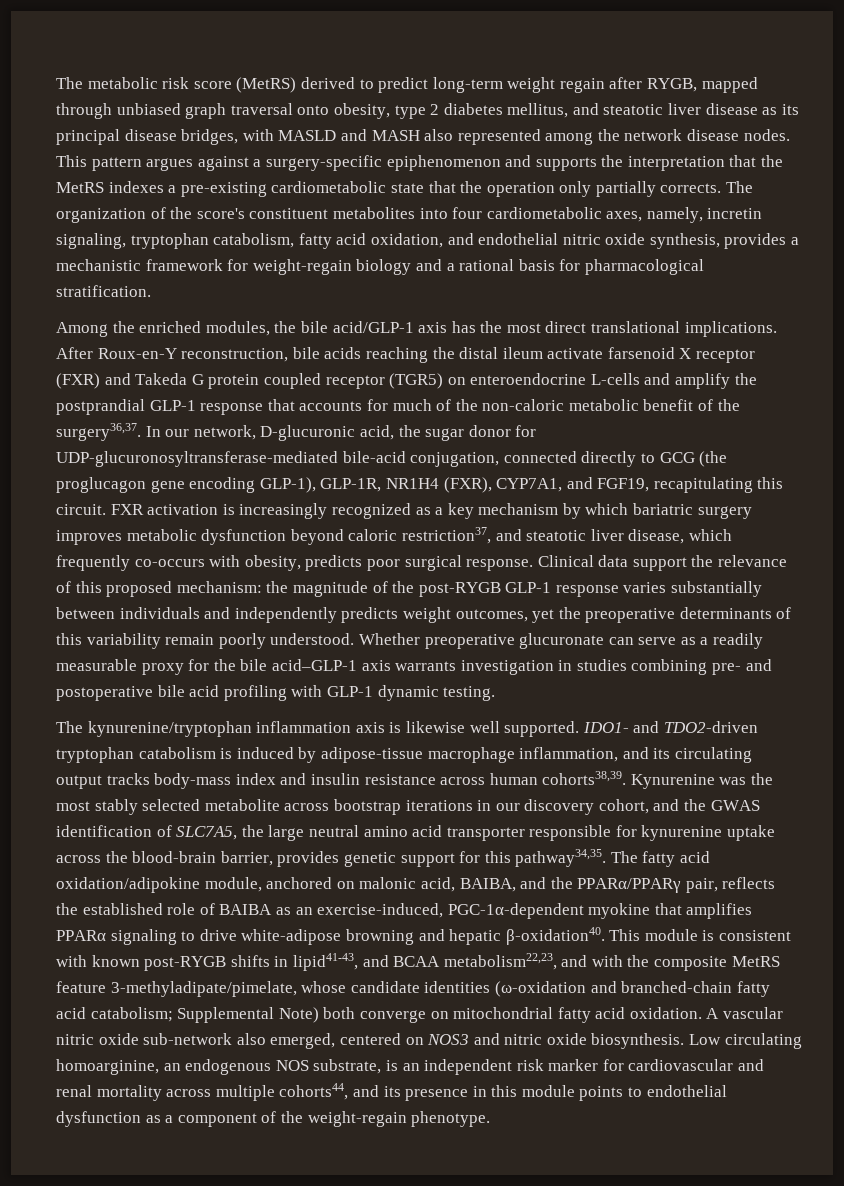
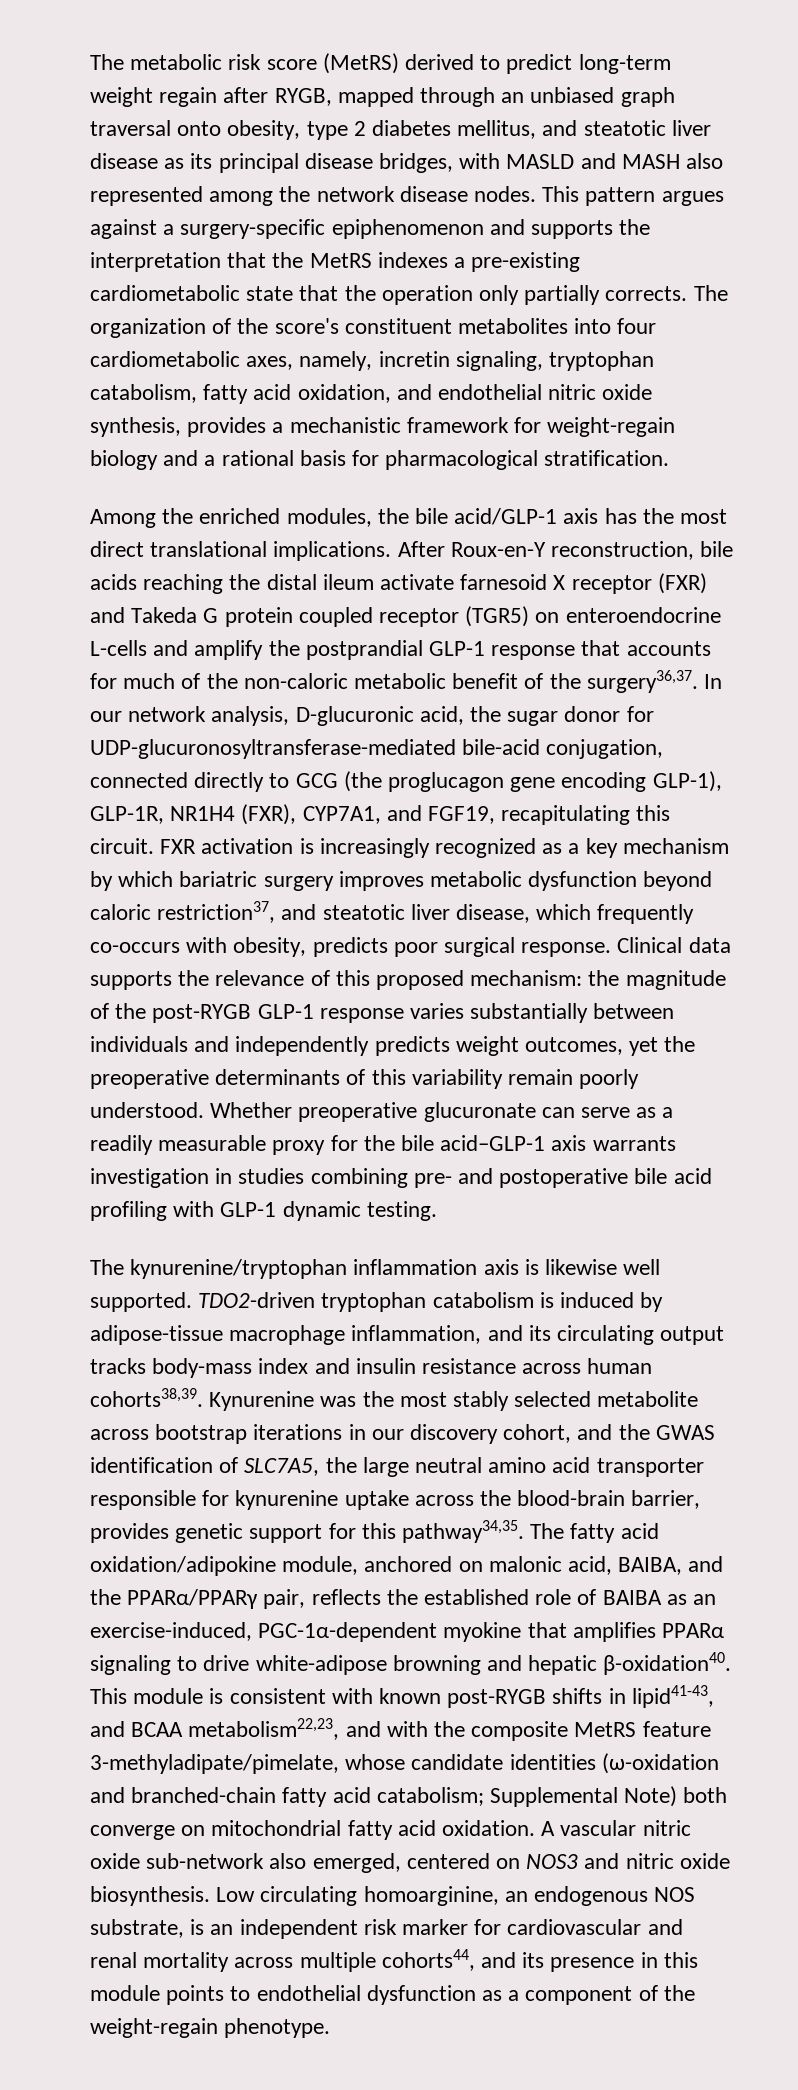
- The metabolic risk score (MetRS) derived to predict long-term weight regain after RYGB, mapped through unbiased graph traversal onto obesity, type 2 diabetes mellitus, and steatotic liver disease as its principal disease bridges, with MASLD and MASH also represented among the network disease nodes.
+ The metabolic risk score (MetRS) derived to predict long-term weight regain after RYGB, mapped through an unbiased graph traversal onto obesity, type 2 diabetes mellitus, and steatotic liver disease as its principal disease bridges, with MASLD and MASH also represented among the network disease nodes.
- After Roux-en-Y reconstruction, bile acids reaching the distal ileum activate farsenoid X receptor (FXR) and Takeda G protein coupled receptor (TGR5) on enteroendocrine L-cells and amplify the postprandial GLP-1 response that accounts for much of the non-caloric metabolic benefit of the surgery36,37.
+ After Roux-en-Y reconstruction, bile acids reaching the distal ileum activate farnesoid X receptor (FXR) and Takeda G protein coupled receptor (TGR5) on enteroendocrine L-cells and amplify the postprandial GLP-1 response that accounts for much of the non-caloric metabolic benefit of the surgery36,37.
- In our network, D-glucuronic acid, the sugar donor for UDP-glucuronosyltransferase-mediated bile-acid conjugation, connected directly to GCG (the proglucagon gene encoding GLP-1), GLP-1R, NR1H4 (FXR), CYP7A1, and FGF19, recapitulating this circuit.
+ In our network analysis, D-glucuronic acid, the sugar donor for UDP-glucuronosyltransferase-mediated bile-acid conjugation, connected directly to GCG (the proglucagon gene encoding GLP-1), GLP-1R, NR1H4 (FXR), CYP7A1, and FGF19, recapitulating this circuit.
- Clinical data support the relevance of this proposed mechanism: the magnitude of the post-RYGB GLP-1 response varies substantially between individuals and independently predicts weight outcomes, yet the preoperative determinants of this variability remain poorly understood.
+ Clinical data supports the relevance of this proposed mechanism: the magnitude of the post-RYGB GLP-1 response varies substantially between individuals and independently predicts weight outcomes, yet the preoperative determinants of this variability remain poorly understood.
- IDO1- and TDO2-driven tryptophan catabolism is induced by adipose-tissue macrophage inflammation, and its circulating output tracks body-mass index and insulin resistance across human cohorts38,39.
+ TDO2-driven tryptophan catabolism is induced by adipose-tissue macrophage inflammation, and its circulating output tracks body-mass index and insulin resistance across human cohorts38,39.

